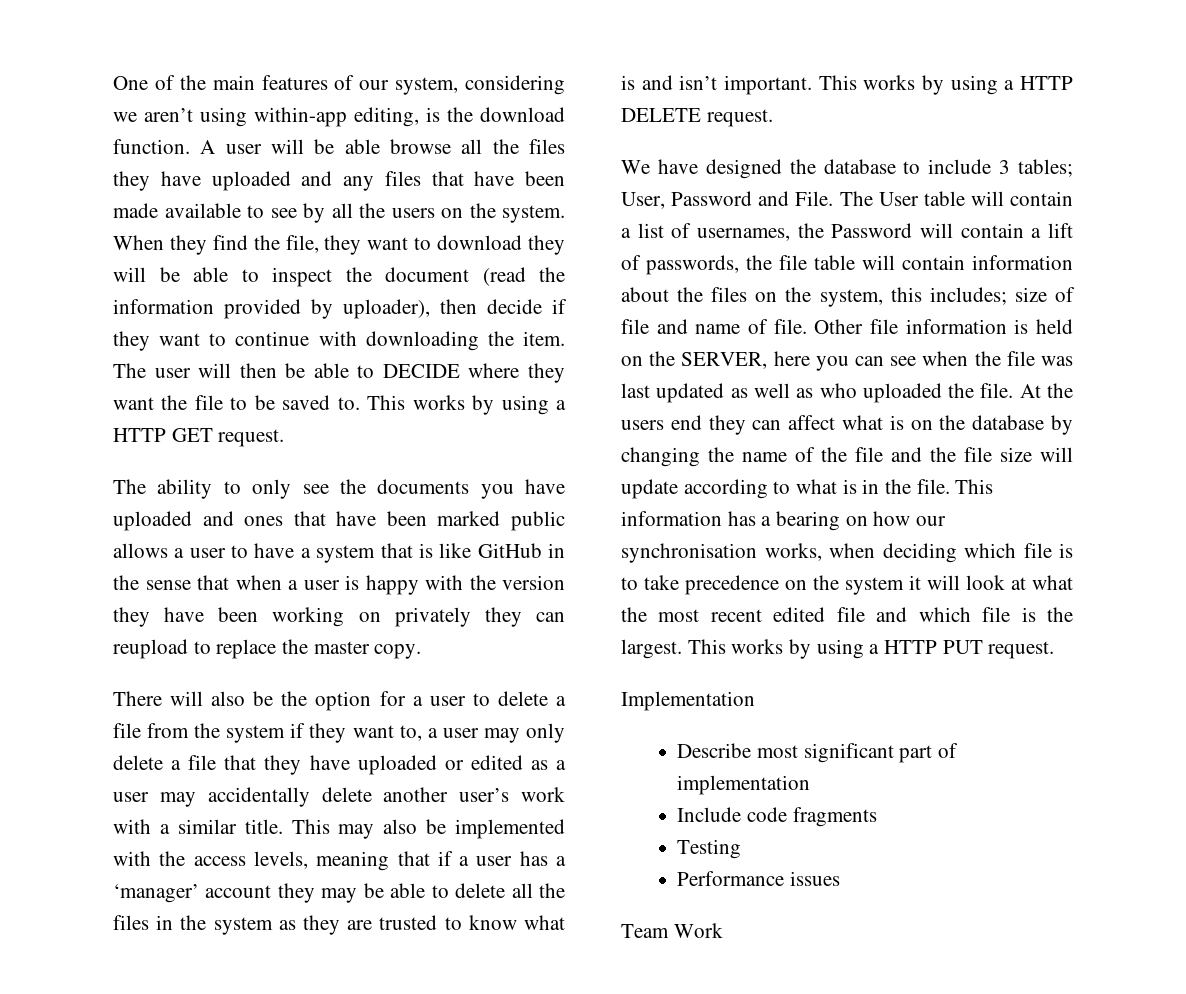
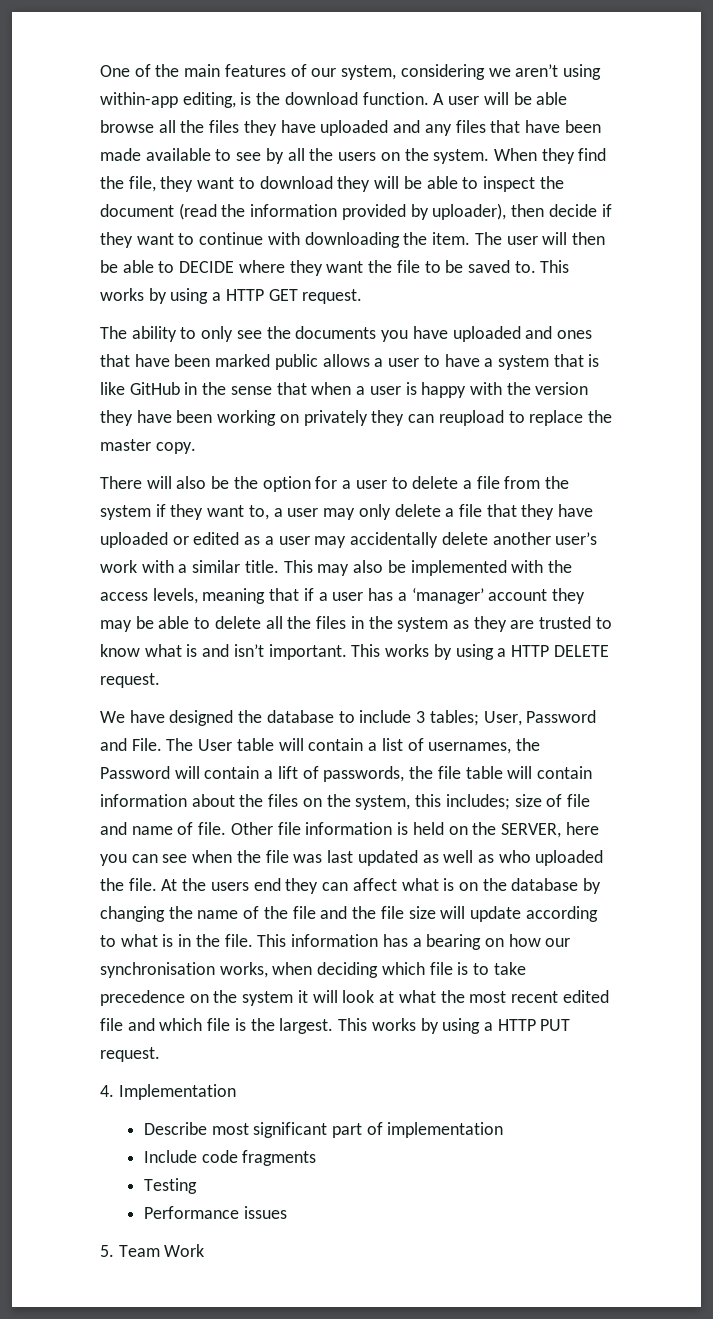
- Implementation
+ 4. Implementation
- Team Work
+ 5. Team Work

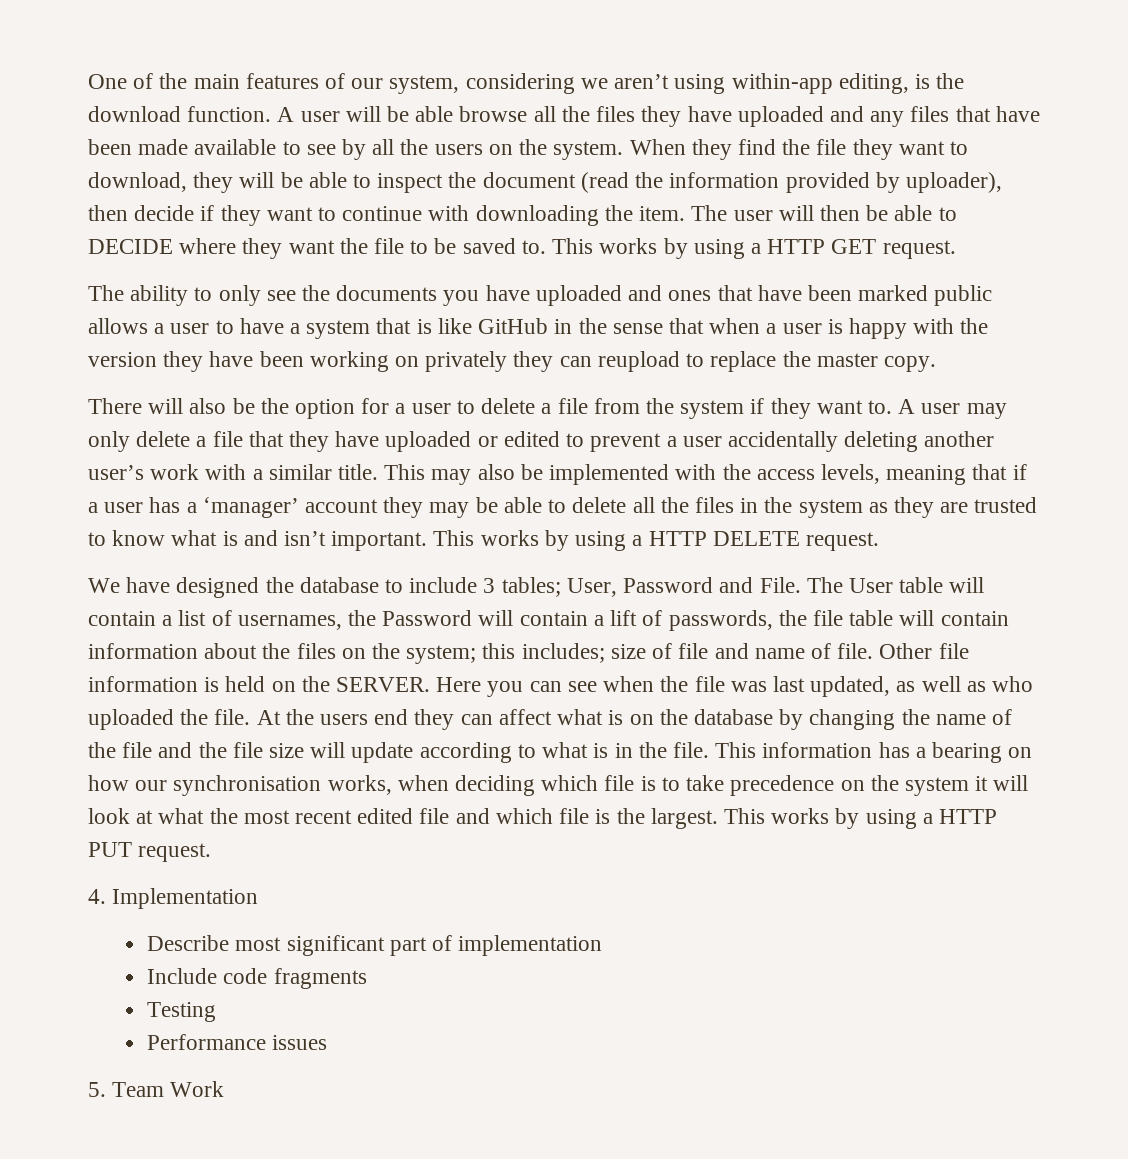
- When they find the file, they want to download they will be able to inspect the document (read the information provided by uploader), then decide if they want to continue with downloading the item.
+ When they find the file they want to download, they will be able to inspect the document (read the information provided by uploader), then decide if they want to continue with downloading the item.
- There will also be the option for a user to delete a file from the system if they want to, a user may only delete a file that they have uploaded or edited as a user may accidentally delete another user’s work with a similar title.
+ There will also be the option for a user to delete a file from the system if they want to. A user may only delete a file that they have uploaded or edited to prevent a user accidentally deleting another user’s work with a similar title.
- The User table will contain a list of usernames, the Password will contain a lift of passwords, the file table will contain information about the files on the system, this includes; size of file and name of file.
+ The User table will contain a list of usernames, the Password will contain a lift of passwords, the file table will contain information about the files on the system; this includes; size of file and name of file.
- Other file information is held on the SERVER, here you can see when the file was last updated as well as who uploaded the file.
+ Other file information is held on the SERVER. Here you can see when the file was last updated, as well as who uploaded the file.

